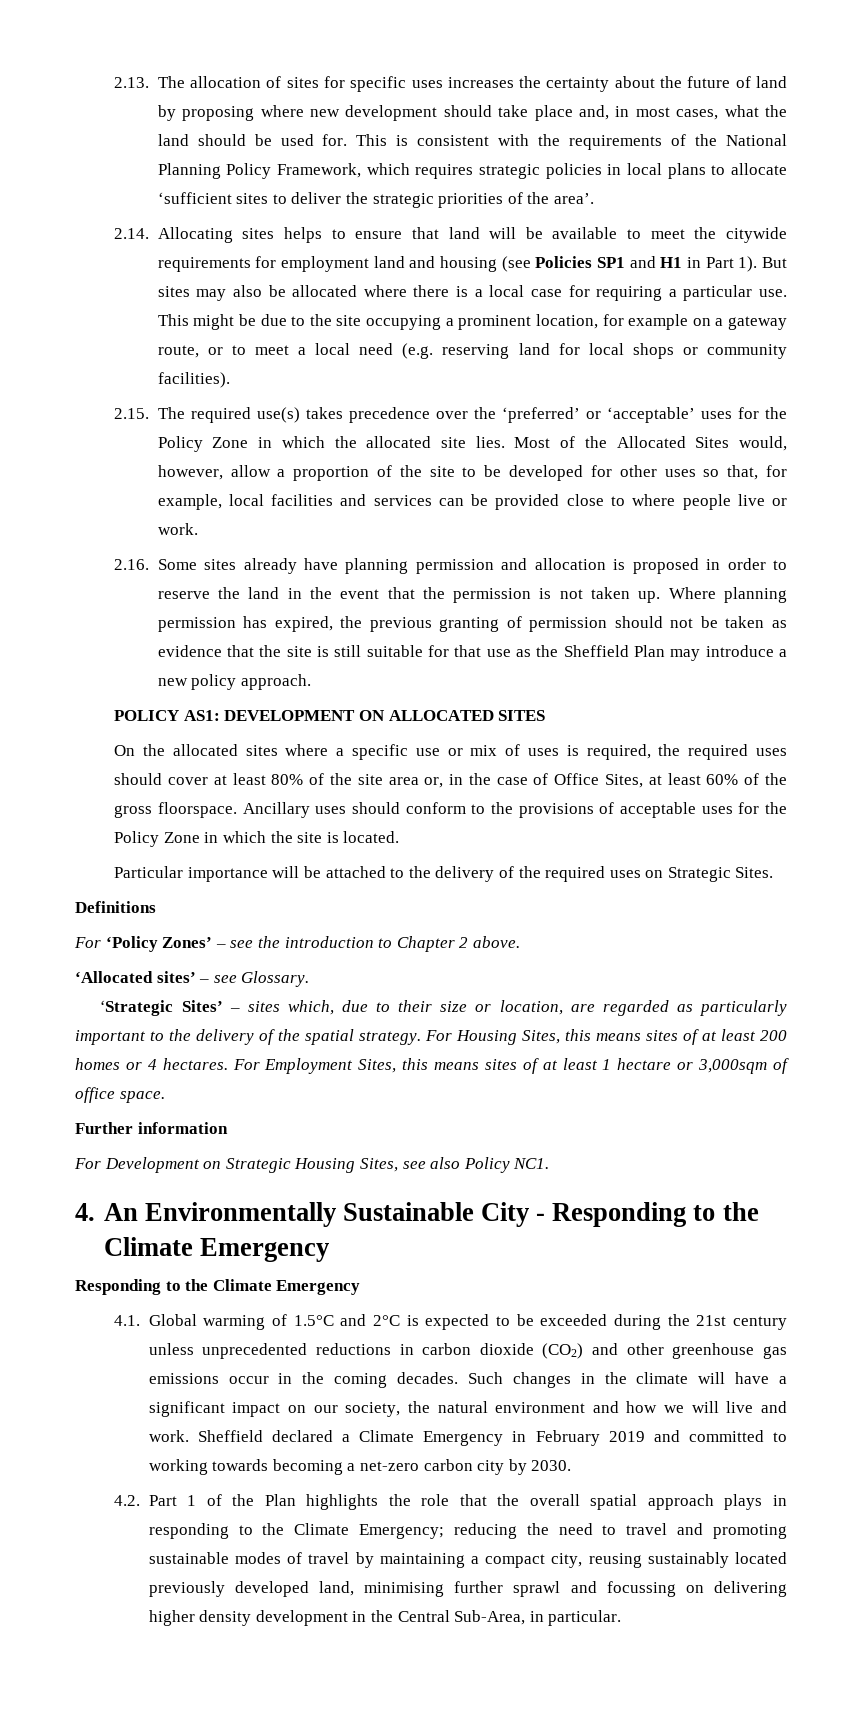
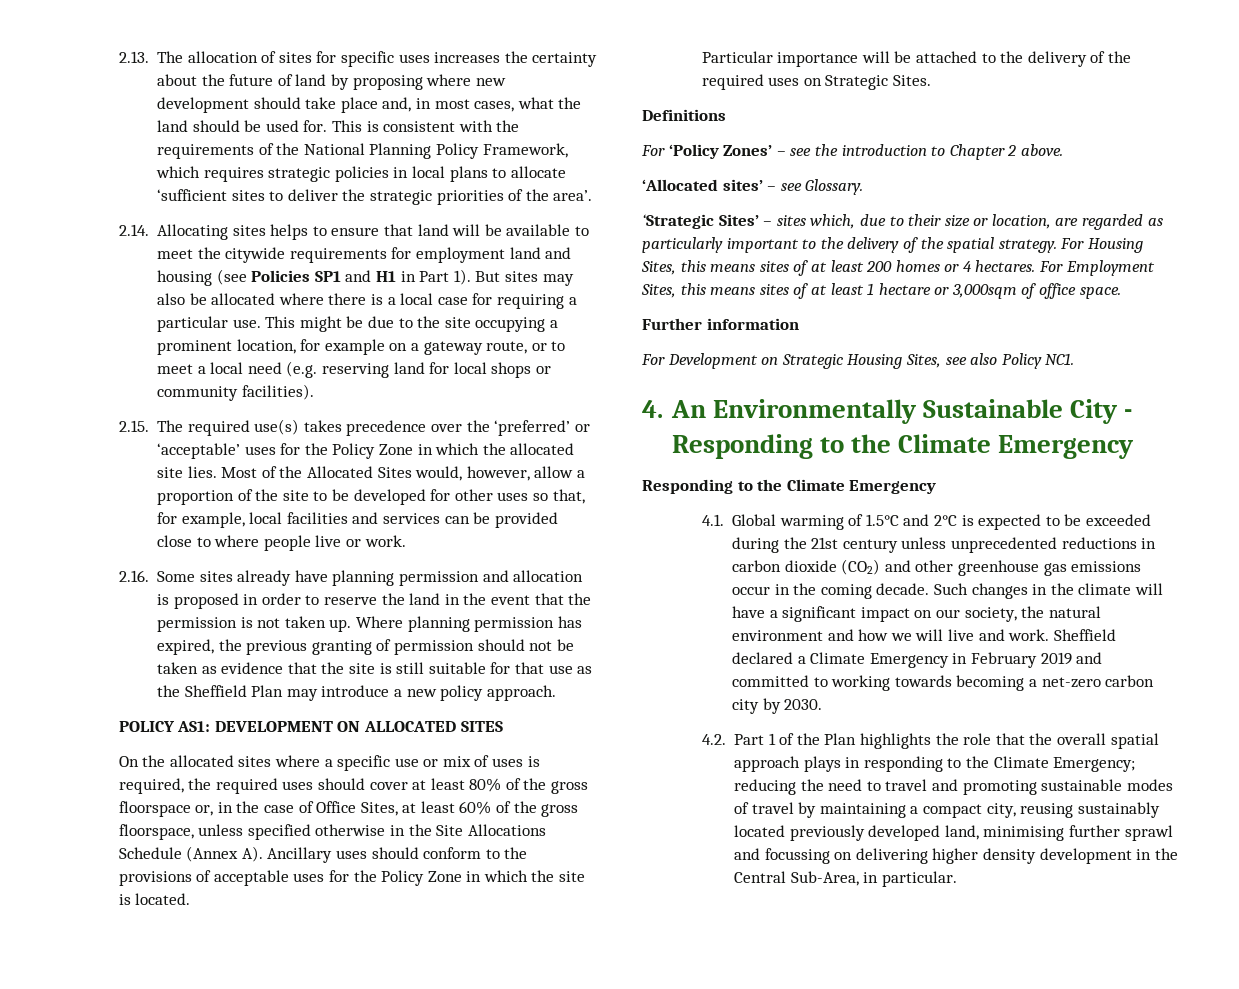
- On the allocated sites where a specific use or mix of uses is required, the required uses should cover at least 80% of the site area or, in the case of Office Sites, at least 60% of the gross floorspace. Ancillary uses should conform to the provisions of acceptable uses for the Policy Zone in which the site is located.
+ On the allocated sites where a specific use or mix of uses is required, the required uses should cover at least 80% of the gross floorspace or, in the case of Office Sites, at least 60% of the gross floorspace, unless specified otherwise in the Site Allocations Schedule (Annex A). Ancillary uses should conform to the provisions of acceptable uses for the Policy Zone in which the site is located.
- 4.1. Global warming of 1.5°C and 2°C is expected to be exceeded during the 21st century unless unprecedented reductions in carbon dioxide (CO2) and other greenhouse gas emissions occur in the coming decades.
+ 4.1. Global warming of 1.5°C and 2°C is expected to be exceeded during the 21st century unless unprecedented reductions in carbon dioxide (CO2) and other greenhouse gas emissions occur in the coming decade.

